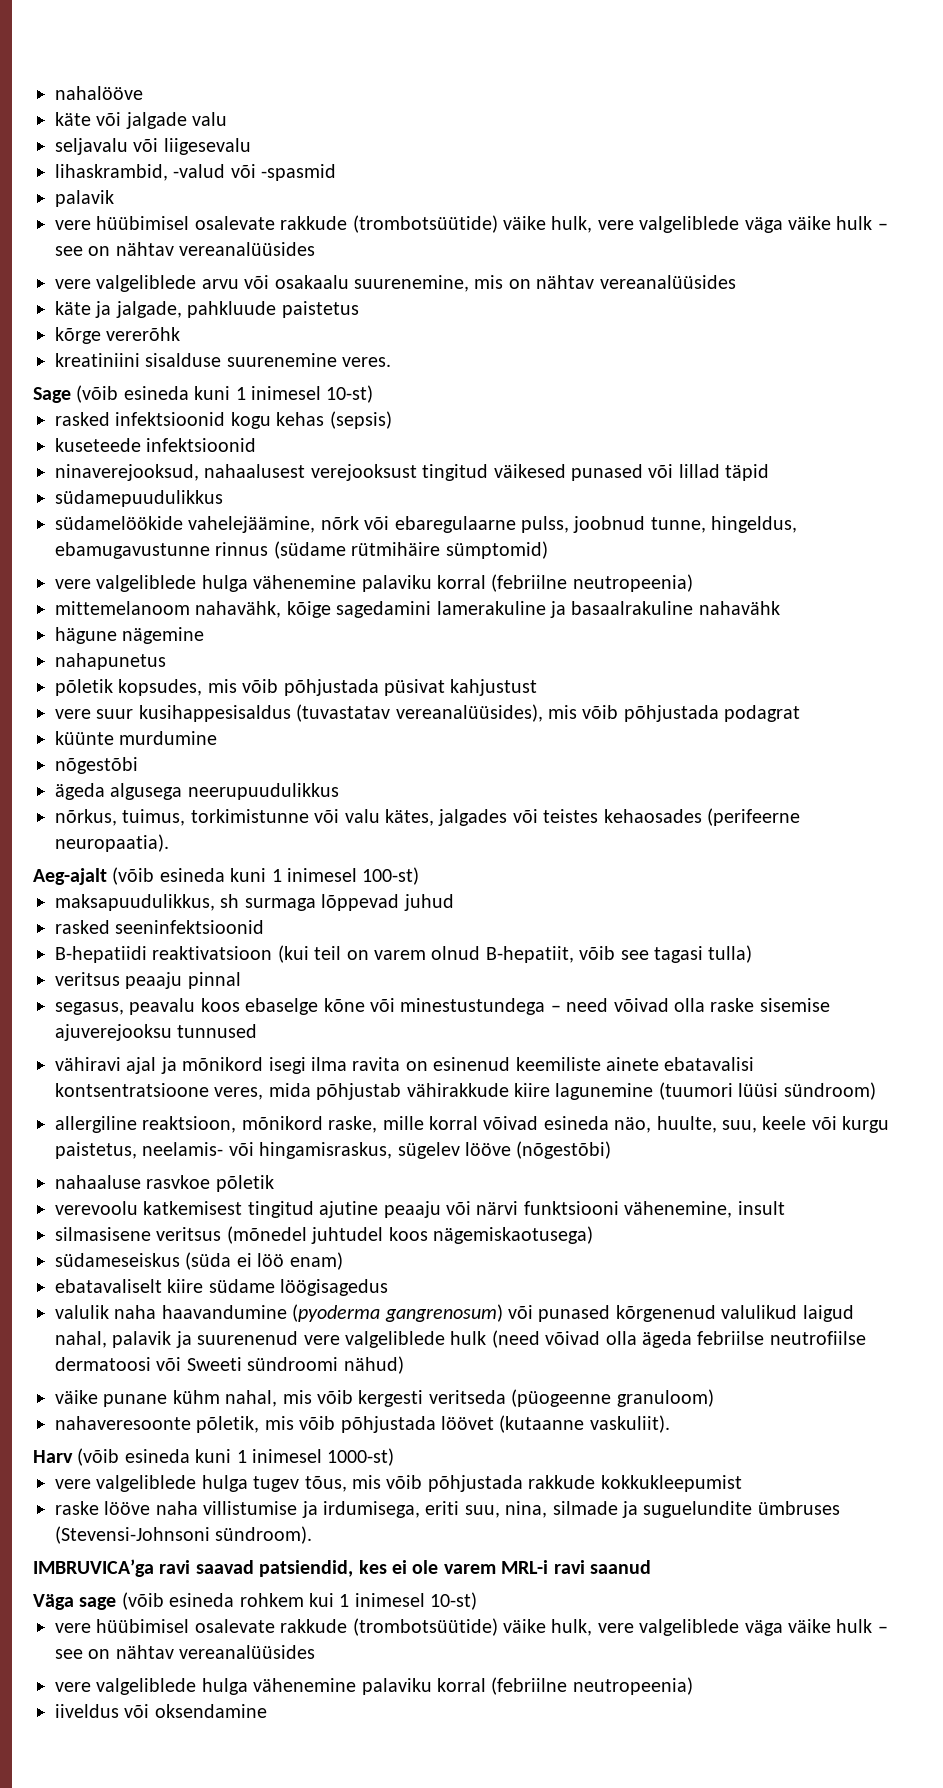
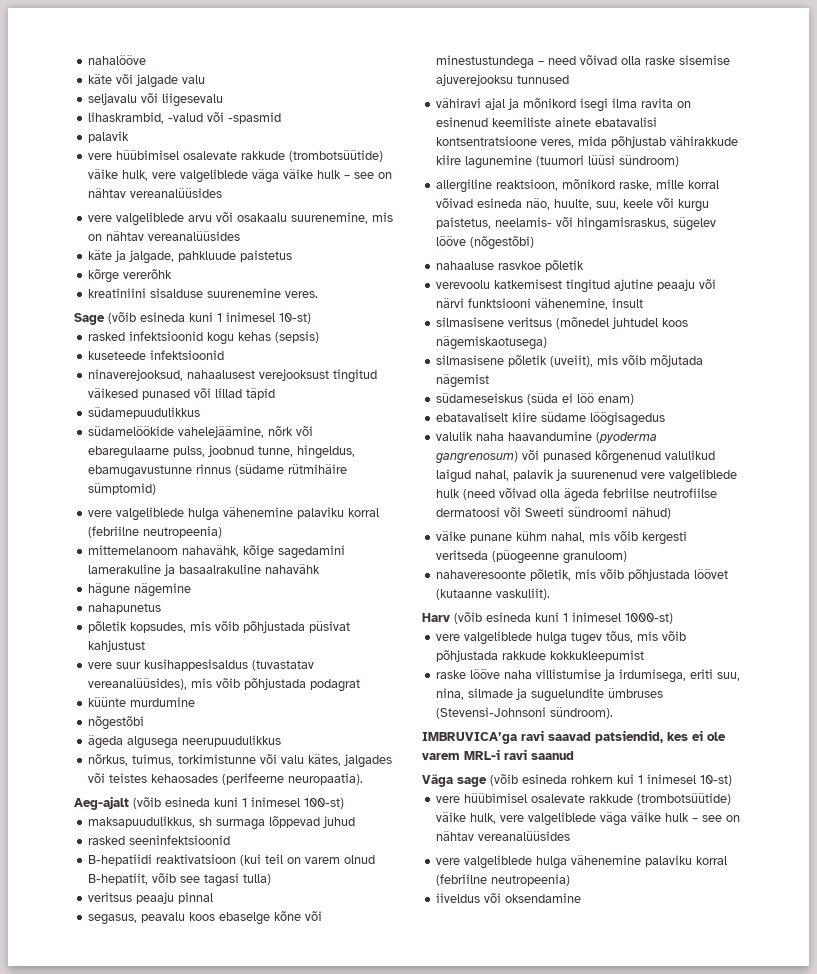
+ silmasisene põletik (uveiit), mis võib mõjutada nägemist

